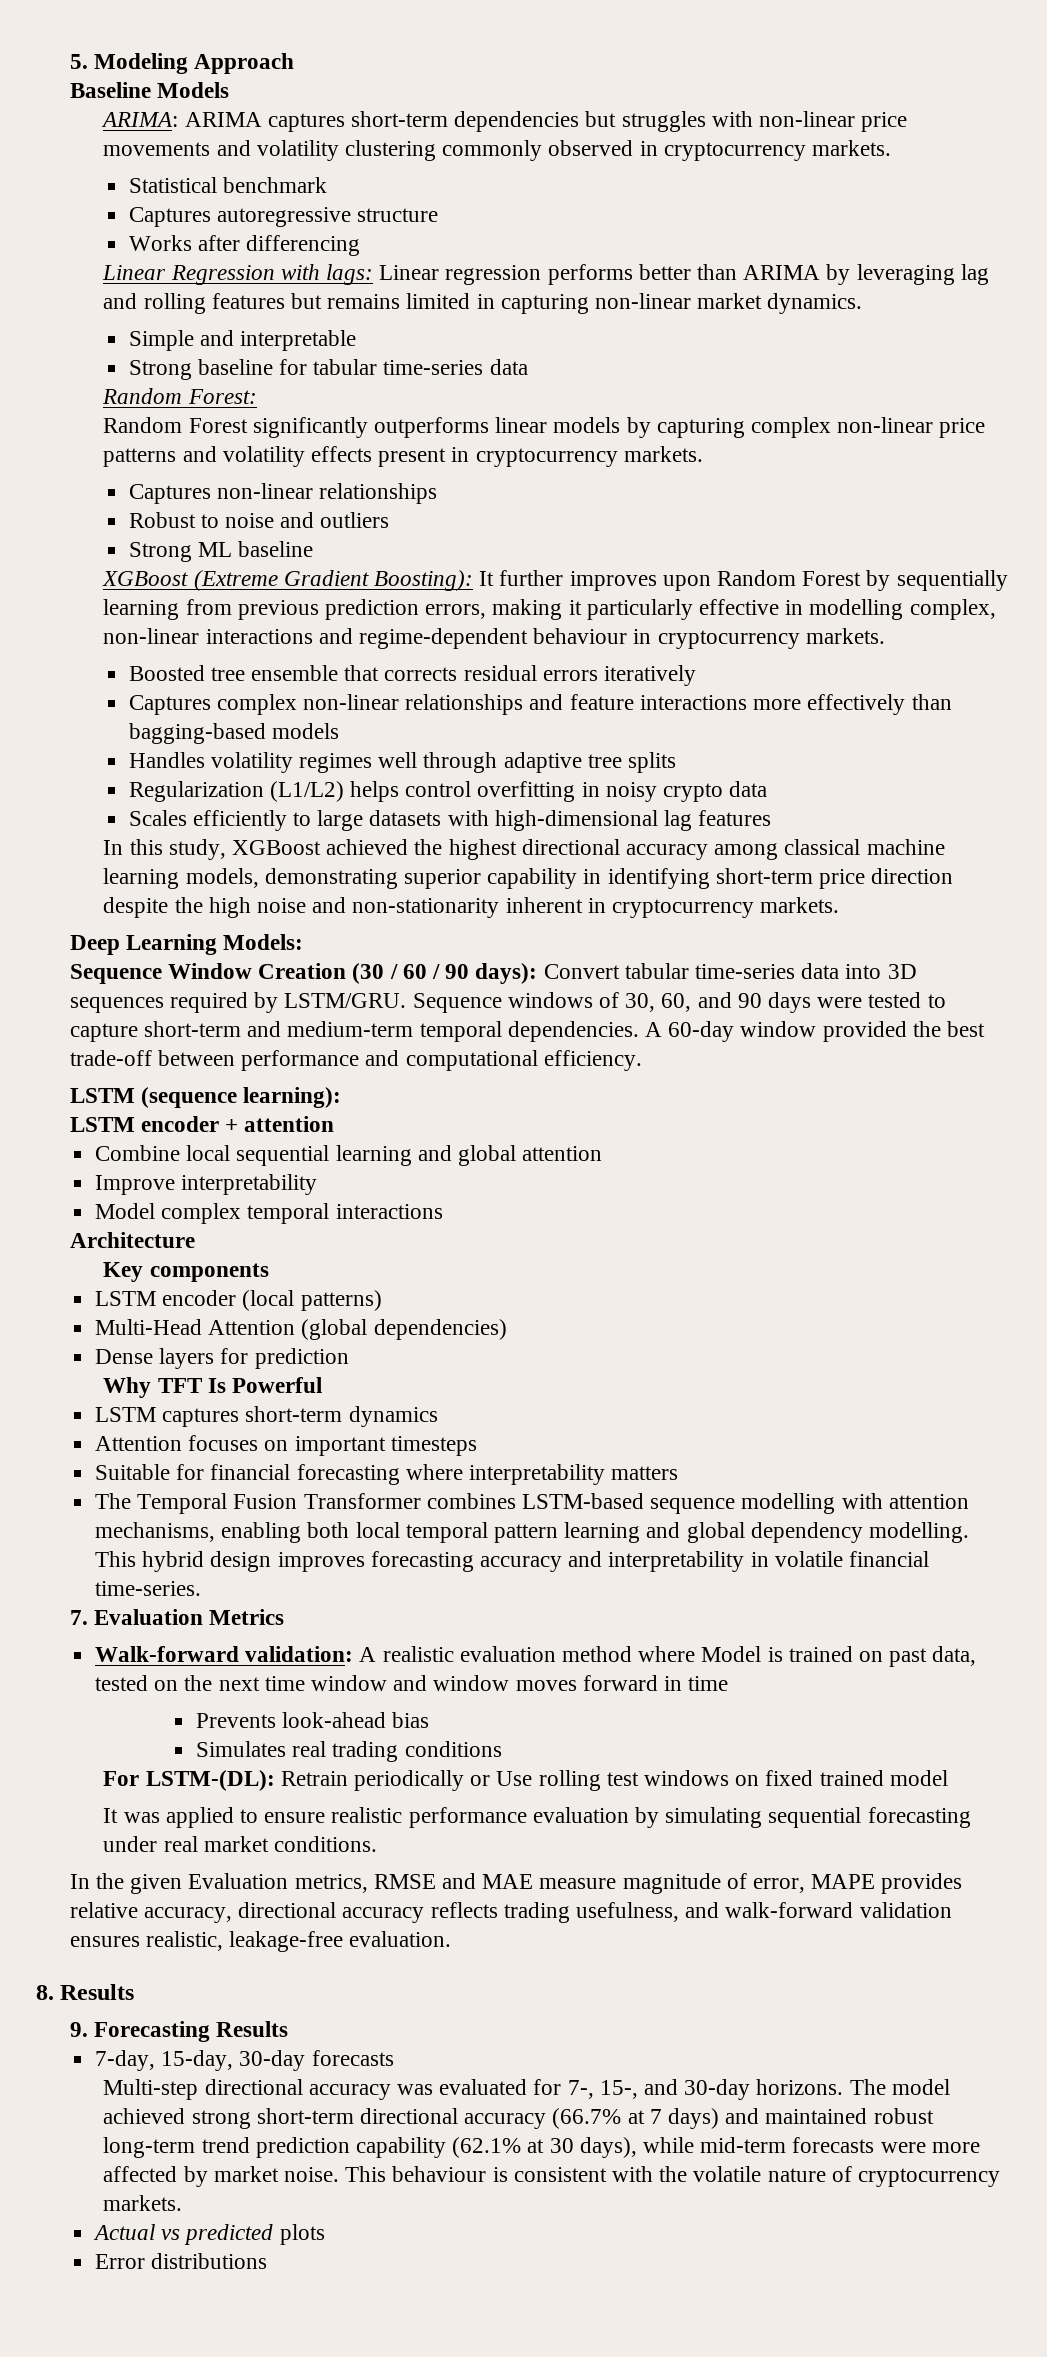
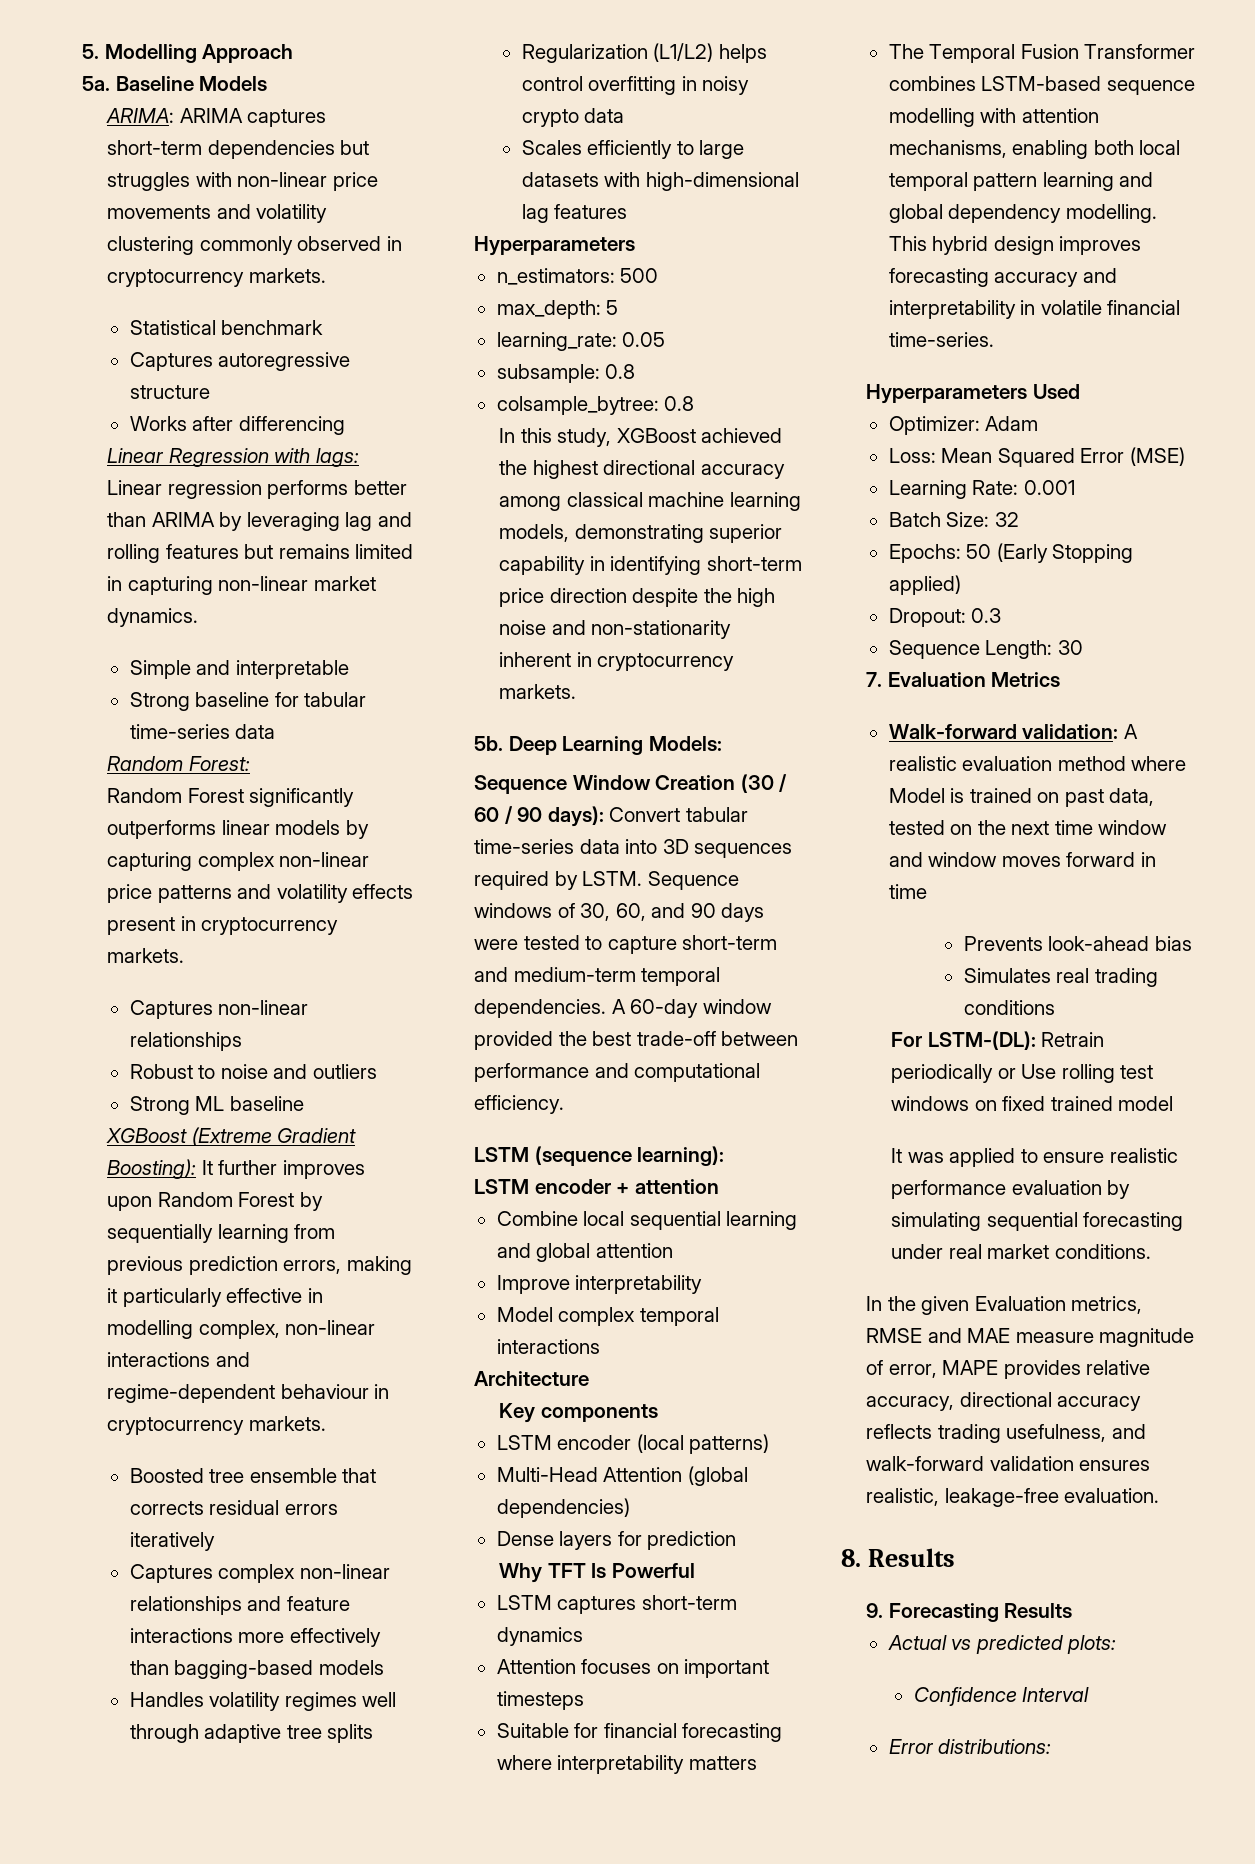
- 5. Modeling Approach
+ 5. Modelling Approach
+ 5a.
  Scales efficiently to large datasets with high-dimensional lag features
+ Hyperparameters
+ n_estimators: 500
+ max_depth: 5
+ learning_rate: 0.05
+ subsample: 0.8
+ colsample_bytree: 0.8
+ 5b.
- Sequence Window Creation (30 / 60 / 90 days): Convert tabular time-series data into 3D sequences required by LSTM/GRU.
+ Sequence Window Creation (30 / 60 / 90 days): Convert tabular time-series data into 3D sequences required by LSTM.
+ Hyperparameters Used
+ Optimizer: Adam
+ Loss: Mean Squared Error (MSE)
+ Learning Rate: 0.001
+ Batch Size: 32
+ Epochs: 50 (Early Stopping applied)
+ Dropout: 0.3
+ Sequence Length: 30
- 7-day, 15-day, 30-day forecasts
- Multi-step directional accuracy was evaluated for 7-, 15-, and 30-day horizons. The model achieved strong short-term directional accuracy (66.7% at 7 days) and maintained robust long-term trend prediction capability (62.1% at 30 days), while mid-term forecasts were more affected by market noise. This behaviour is consistent with the volatile nature of cryptocurrency markets.
- Actual vs predicted plots
- Error distributions
+ Actual vs predicted plots:
+ Confidence Interval
+ Error distributions:

